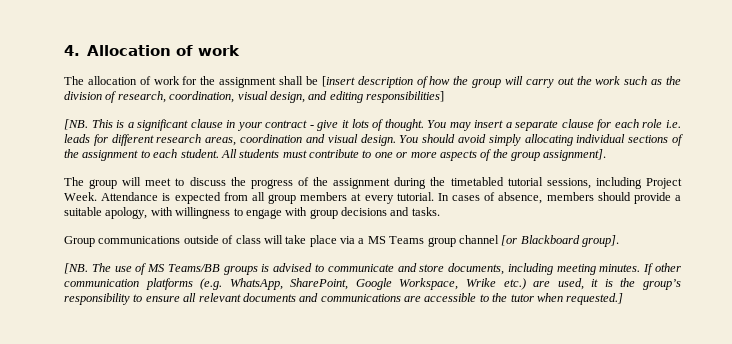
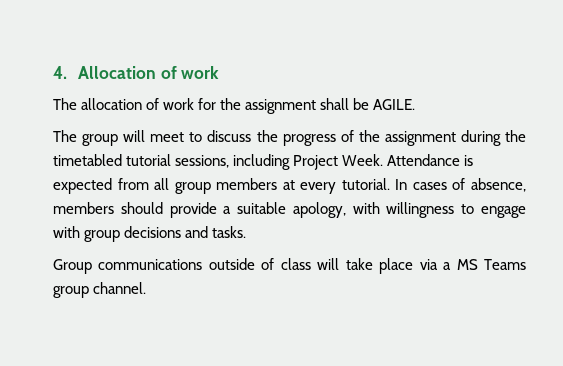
- The allocation of work for the assignment shall be [insert description of how the group will carry out the work such as the division of research, coordination, visual design, and editing responsibilities]
- [NB. This is a significant clause in your contract - give it lots of thought. You may insert a separate clause for each role i.e. leads for different research areas, coordination and visual design. You should avoid simply allocating individual sections of the assignment to each student. All students must contribute to one or more aspects of the group assignment].
+ The allocation of work for the assignment shall be AGILE.
- Group communications outside of class will take place via a MS Teams group channel [or Blackboard group].
- [NB. The use of MS Teams/BB groups is advised to communicate and store documents, including meeting minutes. If other communication platforms (e.g. WhatsApp, SharePoint, Google Workspace, Wrike etc.) are used, it is the group’s responsibility to ensure all relevant documents and communications are accessible to the tutor when requested.]
+ Group communications outside of class will take place via a MS Teams group channel.

